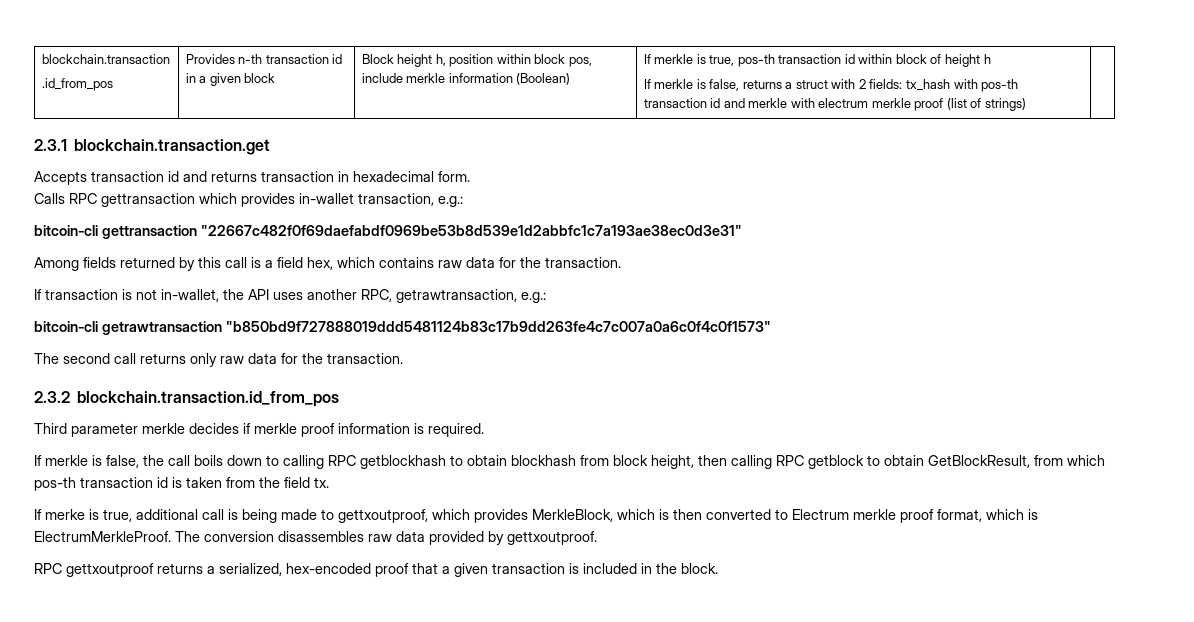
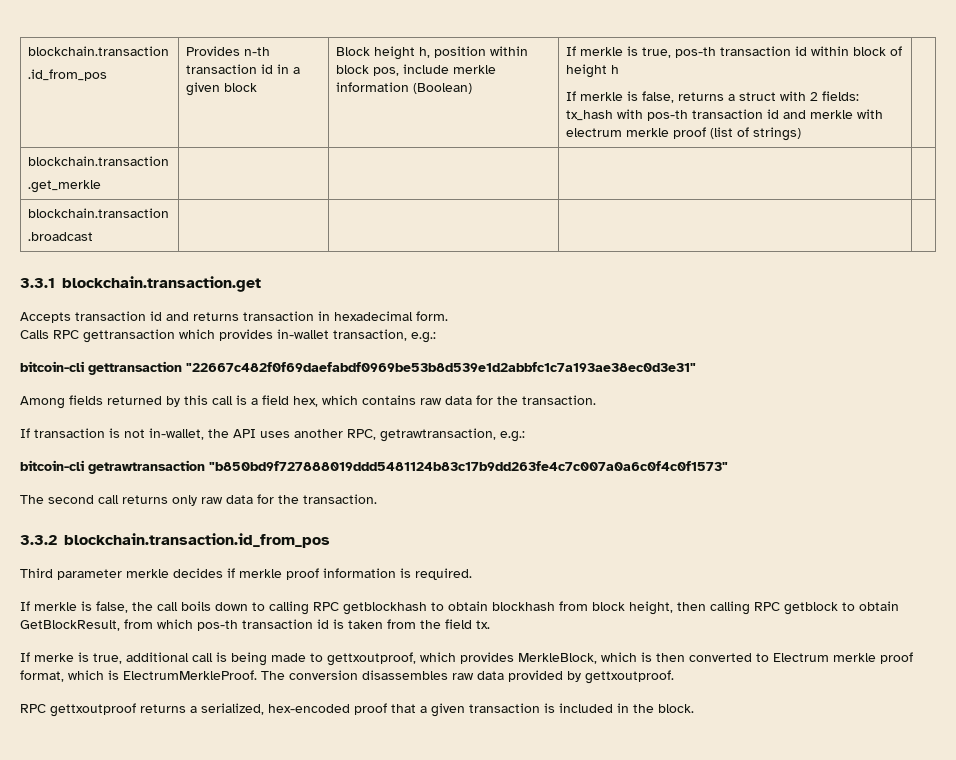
  If merkle is false, returns a struct with 2 fields: tx_hash with pos-th transaction id and merkle with electrum merkle proof (list of strings) |
- 2.3.1 blockchain.transaction.get
+ blockchain.transaction
+ .get_merkle | | | |
+ blockchain.transaction
+ .broadcast | | | |
+ 3.3.1 blockchain.transaction.get
- 2.3.2 blockchain.transaction.id_from_pos
+ 3.3.2 blockchain.transaction.id_from_pos

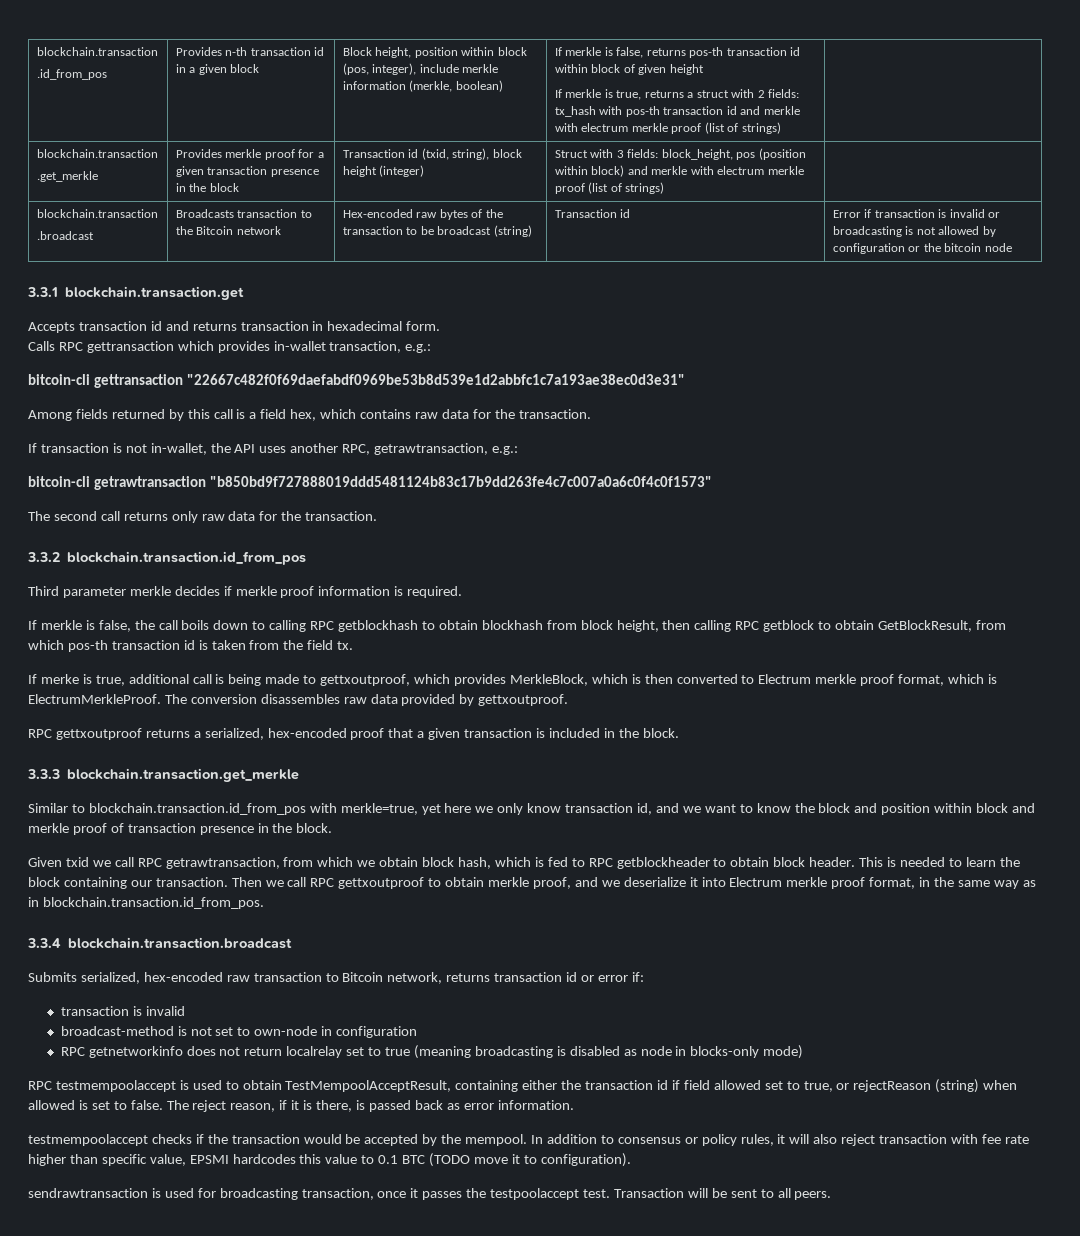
- Block height h, position within block pos, include merkle information (Boolean) | If merkle is true, pos-th transaction id within block of height h
- If merkle is false, returns a struct with 2 fields: tx_hash with pos-th transaction id and merkle with electrum merkle proof (list of strings) |
+ Block height, position within block (pos, integer), include merkle information (merkle, boolean) | If merkle is false, returns pos-th transaction id within block of given height
+ If merkle is true, returns a struct with 2 fields: tx_hash with pos-th transaction id and merkle with electrum merkle proof (list of strings) |
  blockchain.transaction
- .get_merkle | | | |
+ .get_merkle | Provides merkle proof for a given transaction presence in the block | Transaction id (txid, string), block height (integer) | Struct with 3 fields: block_height, pos (position within block) and merkle with electrum merkle proof (list of strings) |
  blockchain.transaction
- .broadcast | | | |
+ .broadcast | Broadcasts transaction to the Bitcoin network | Hex-encoded raw bytes of the transaction to be broadcast (string) | Transaction id | Error if transaction is invalid or broadcasting is not allowed by configuration or the bitcoin node
+ 3.3.3 blockchain.transaction.get_merkle
+ Similar to blockchain.transaction.id_from_pos with merkle=true, yet here we only know transaction id, and we want to know the block and position within block and merkle proof of transaction presence in the block.
+ Given txid we call RPC getrawtransaction, from which we obtain block hash, which is fed to RPC getblockheader to obtain block header. This is needed to learn the block containing our transaction. Then we call RPC gettxoutproof to obtain merkle proof, and we deserialize it into Electrum merkle proof format, in the same way as in blockchain.transaction.id_from_pos.
+ 3.3.4 blockchain.transaction.broadcast
+ Submits serialized, hex-encoded raw transaction to Bitcoin network, returns transaction id or error if:
+ transaction is invalid
+ broadcast-method is not set to own-node in configuration
+ RPC getnetworkinfo does not return localrelay set to true (meaning broadcasting is disabled as node in blocks-only mode)
+ RPC testmempoolaccept is used to obtain TestMempoolAcceptResult, containing either the transaction id if field allowed set to true, or rejectReason (string) when allowed is set to false. The reject reason, if it is there, is passed back as error information.
+ testmempoolaccept checks if the transaction would be accepted by the mempool. In addition to consensus or policy rules, it will also reject transaction with fee rate higher than specific value, EPSMI hardcodes this value to 0.1 BTC (TODO move it to configuration).
+ sendrawtransaction is used for broadcasting transaction, once it passes the testpoolaccept test. Transaction will be sent to all peers.

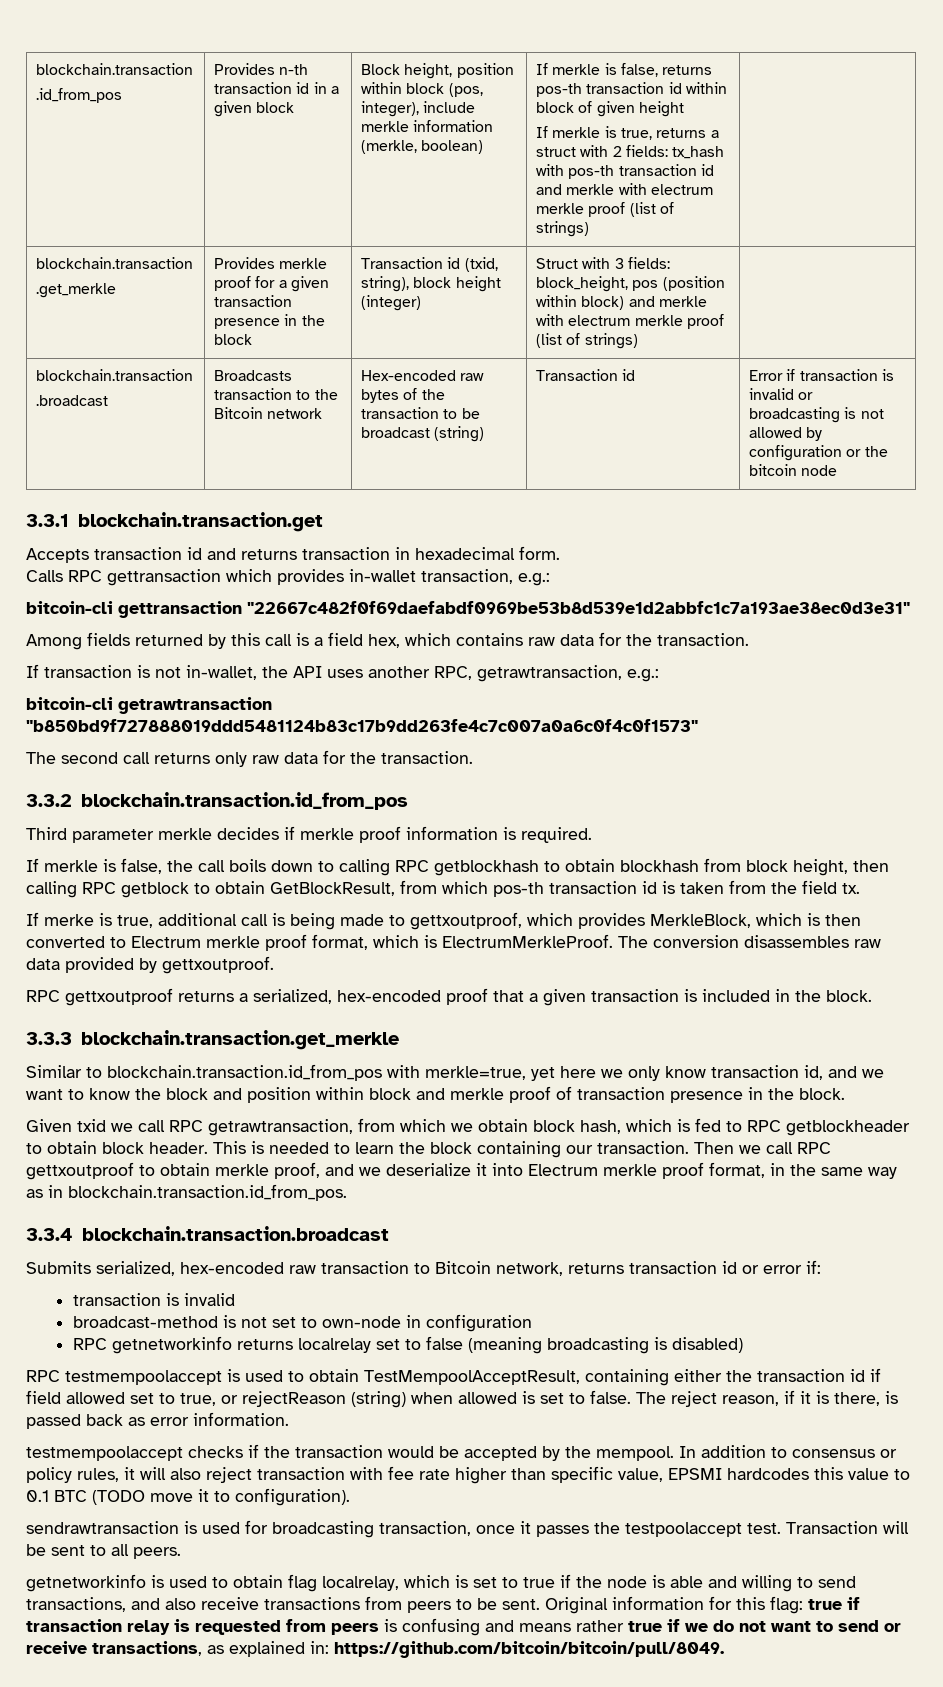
- RPC getnetworkinfo does not return localrelay set to true (meaning broadcasting is disabled as node in blocks-only mode)
+ RPC getnetworkinfo returns localrelay set to false (meaning broadcasting is disabled)
+ getnetworkinfo is used to obtain flag localrelay, which is set to true if the node is able and willing to send transactions, and also receive transactions from peers to be sent. Original information for this flag: true if transaction relay is requested from peers is confusing and means rather true if we do not want to send or receive transactions, as explained in: https://github.com/bitcoin/bitcoin/pull/8049.

